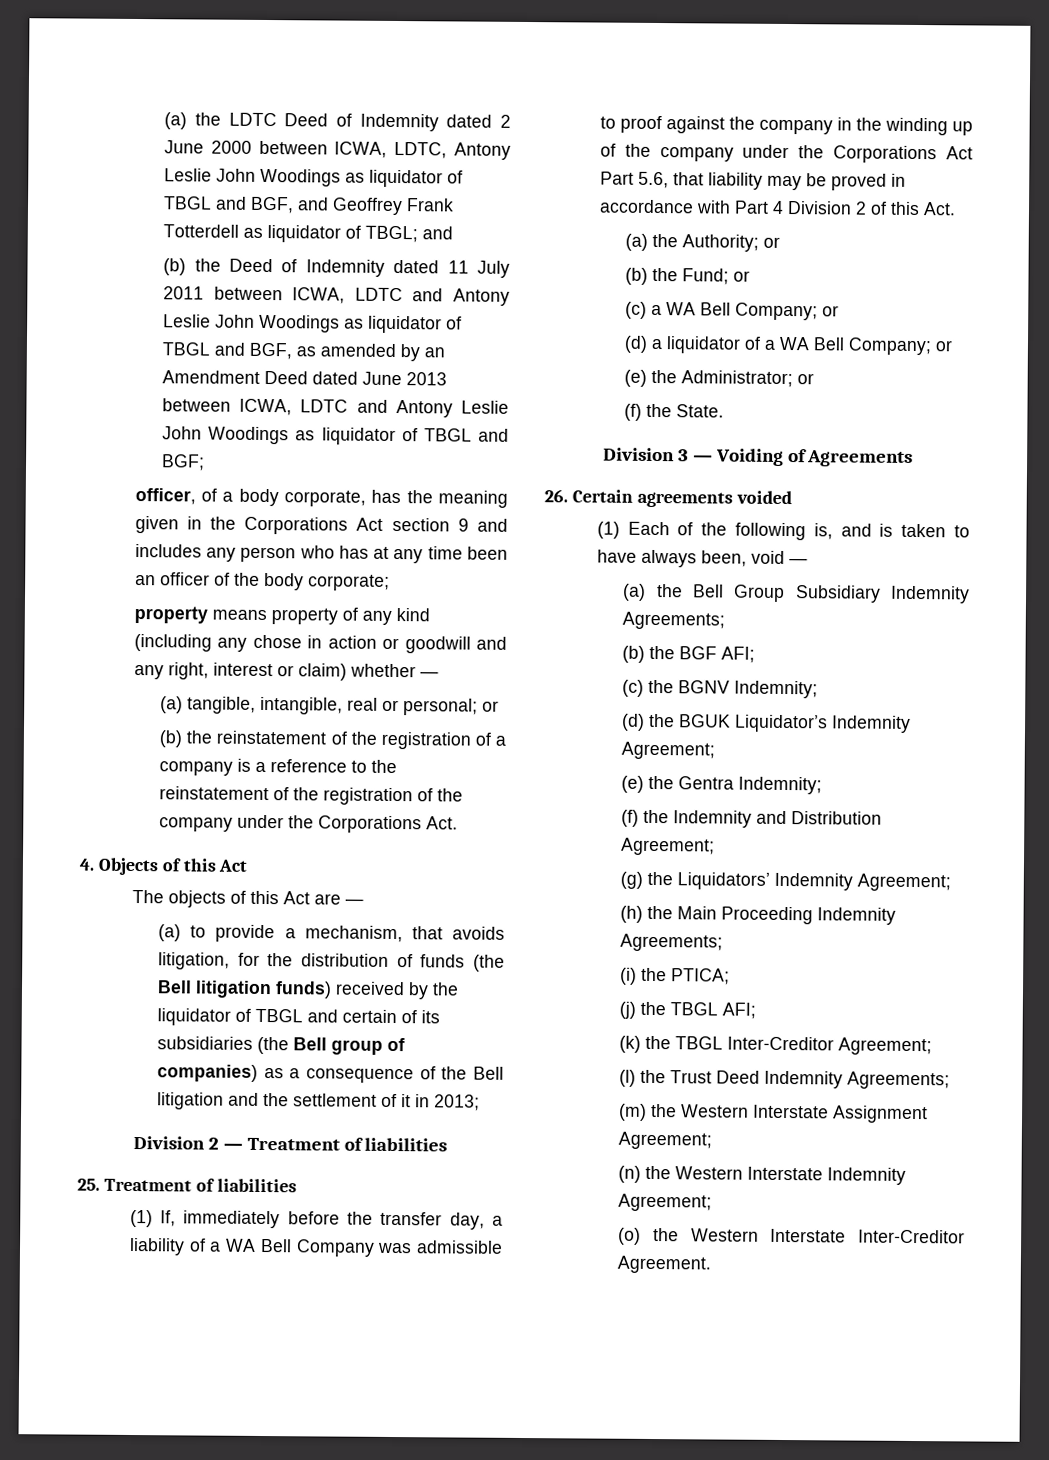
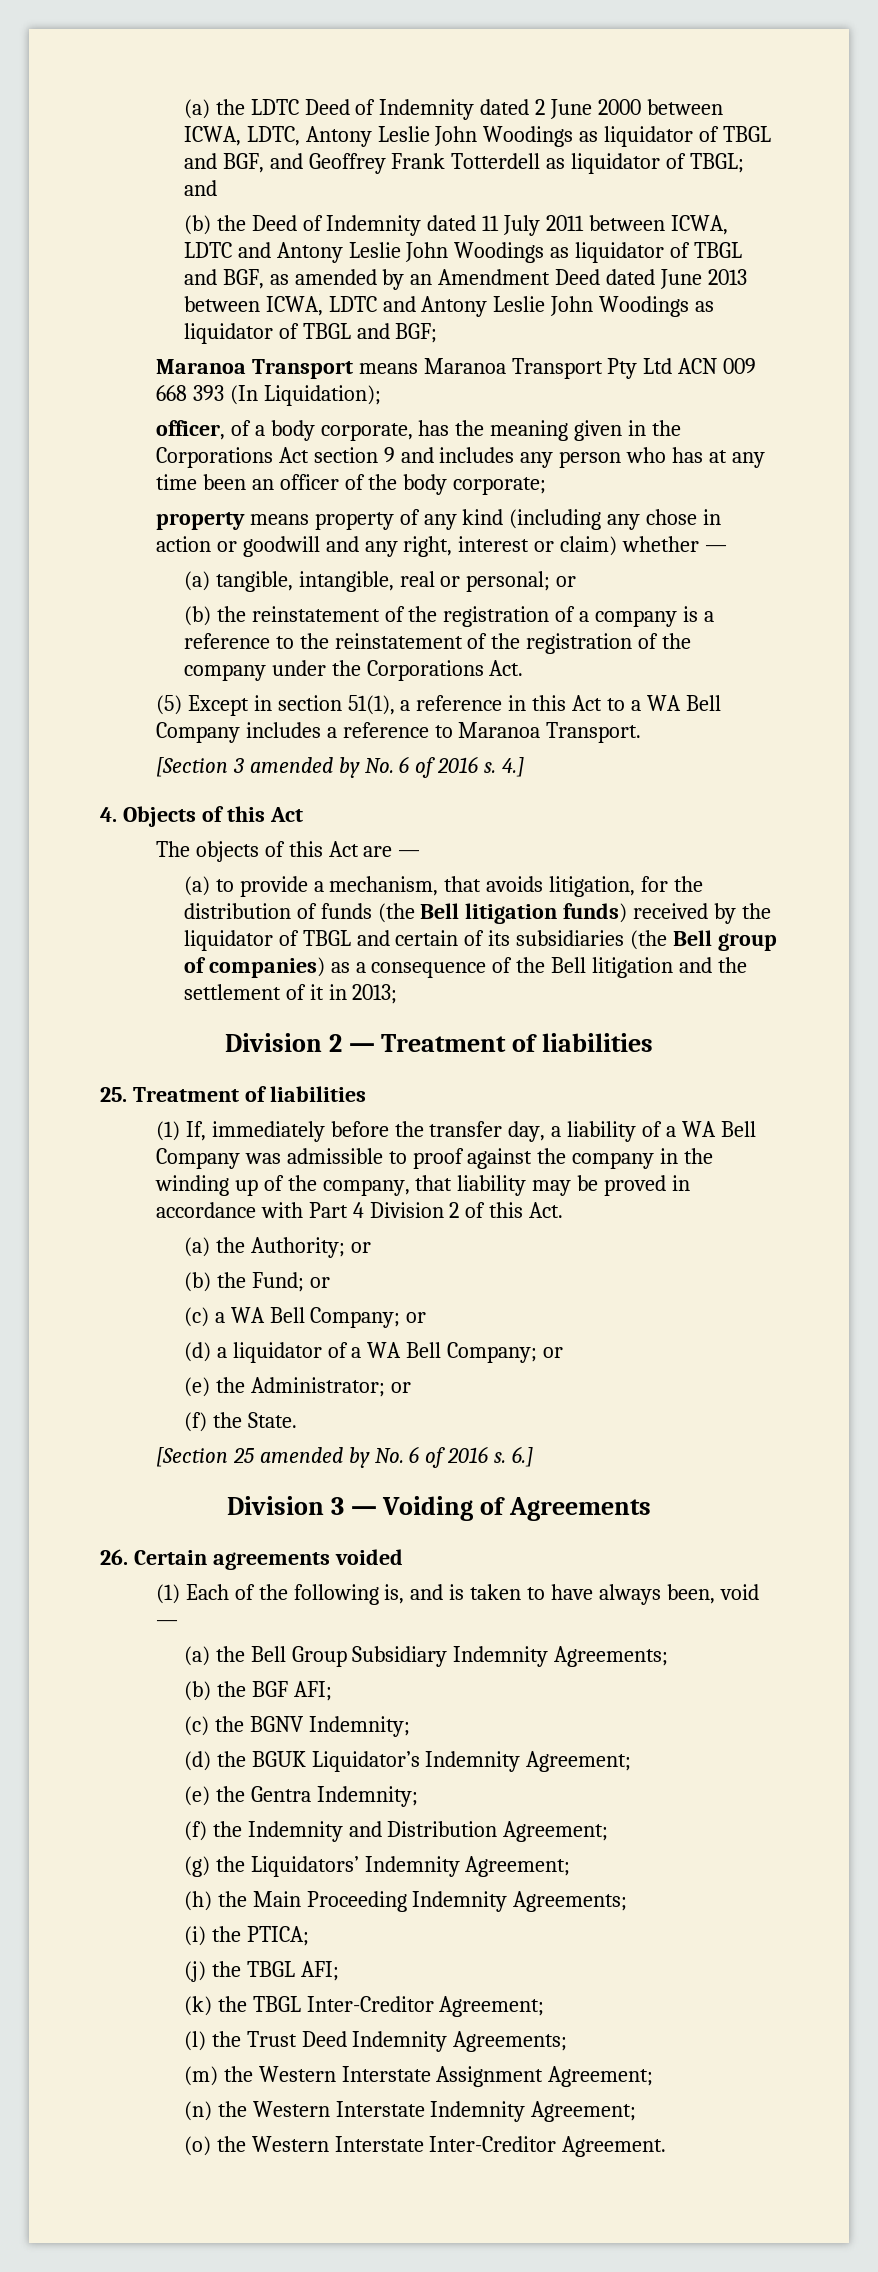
+ Maranoa Transport means Maranoa Transport Pty Ltd ACN 009 668 393 (In Liquidation);
+ (5) Except in section 51(1), a reference in this Act to a WA Bell Company includes a reference to Maranoa Transport.
+ [Section 3 amended by No. 6 of 2016 s. 4.]
- (1) If, immediately before the transfer day, a liability of a WA Bell Company was admissible to proof against the company in the winding up of the company under the Corporations Act Part 5.6, that liability may be proved in accordance with Part 4 Division 2 of this Act.
+ (1) If, immediately before the transfer day, a liability of a WA Bell Company was admissible to proof against the company in the winding up of the company, that liability may be proved in accordance with Part 4 Division 2 of this Act.
+ [Section 25 amended by No. 6 of 2016 s. 6.]

